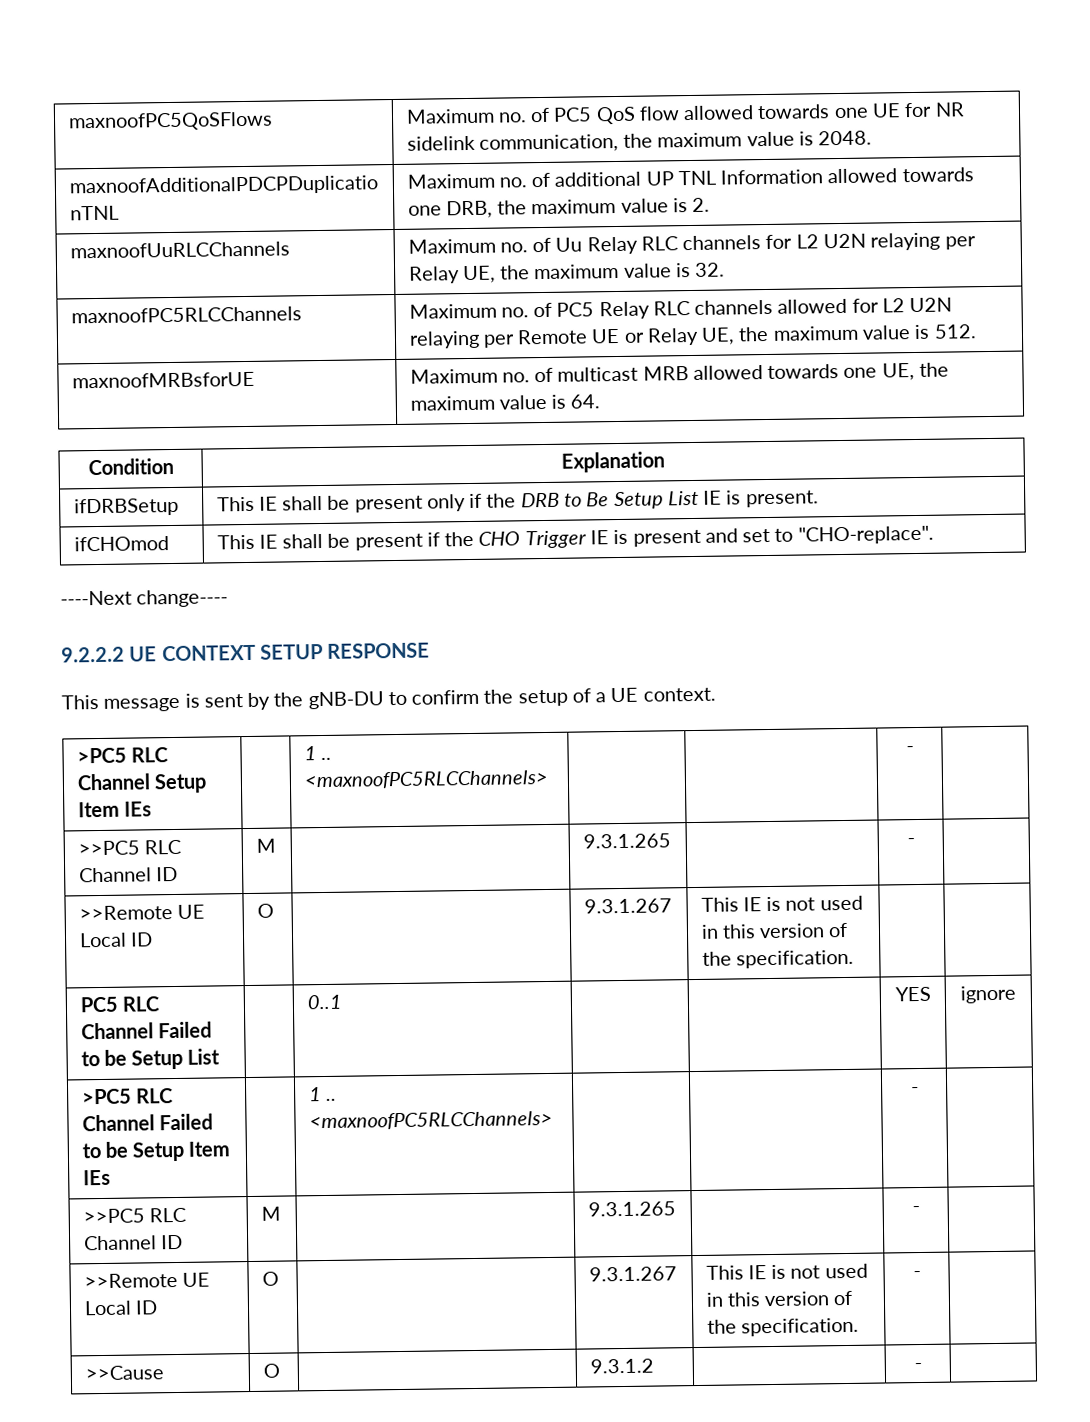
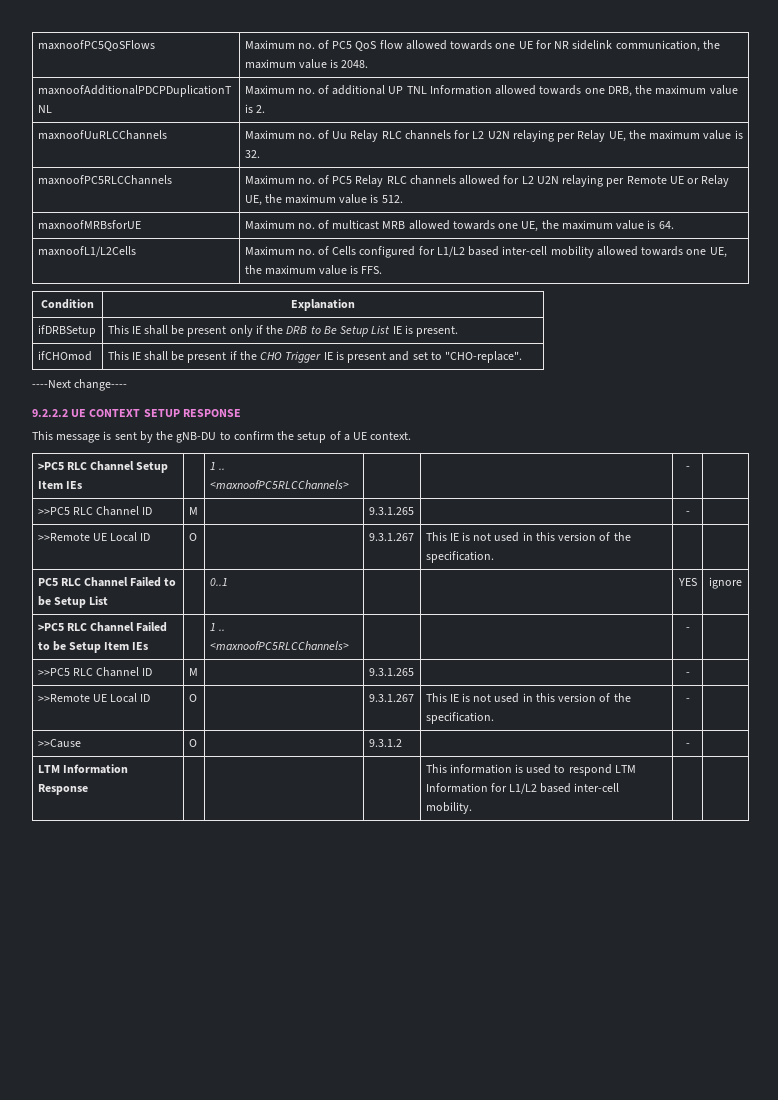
+ maxnoofL1/L2Cells | Maximum no. of Cells configured for L1/L2 based inter-cell mobility allowed towards one UE, the maximum value is FFS.
+ LTM Information Response | | | | This information is used to respond LTM Information for L1/L2 based inter-cell mobility. | |

